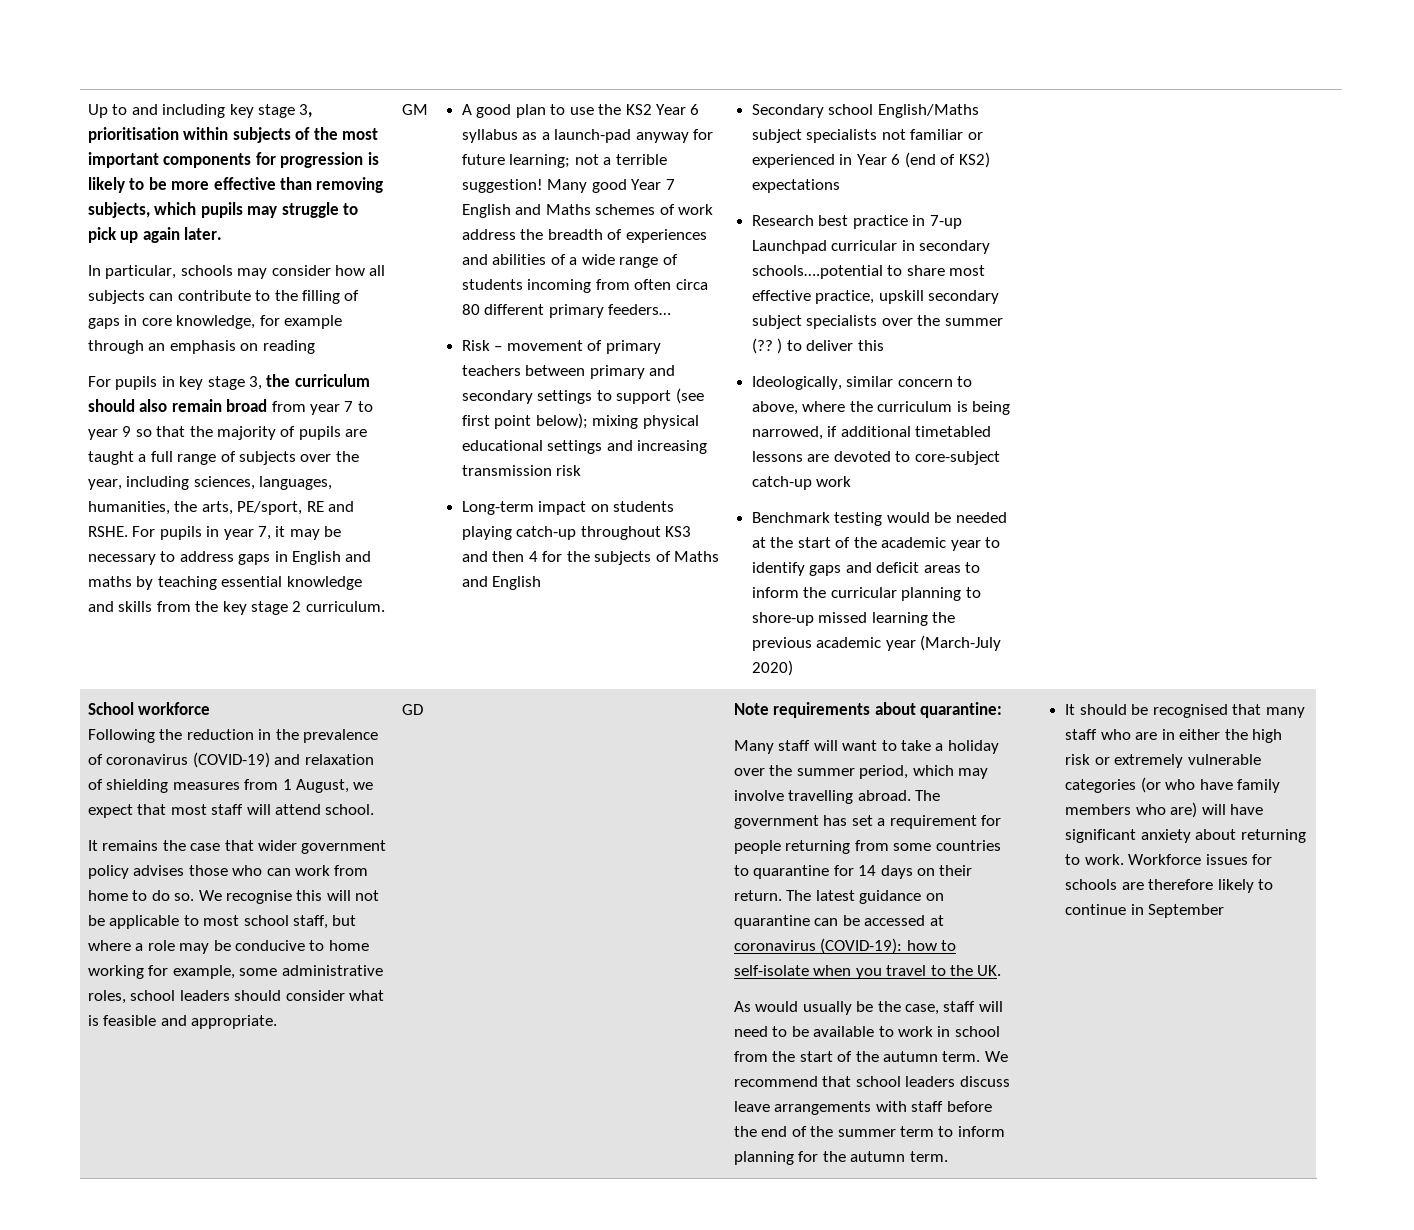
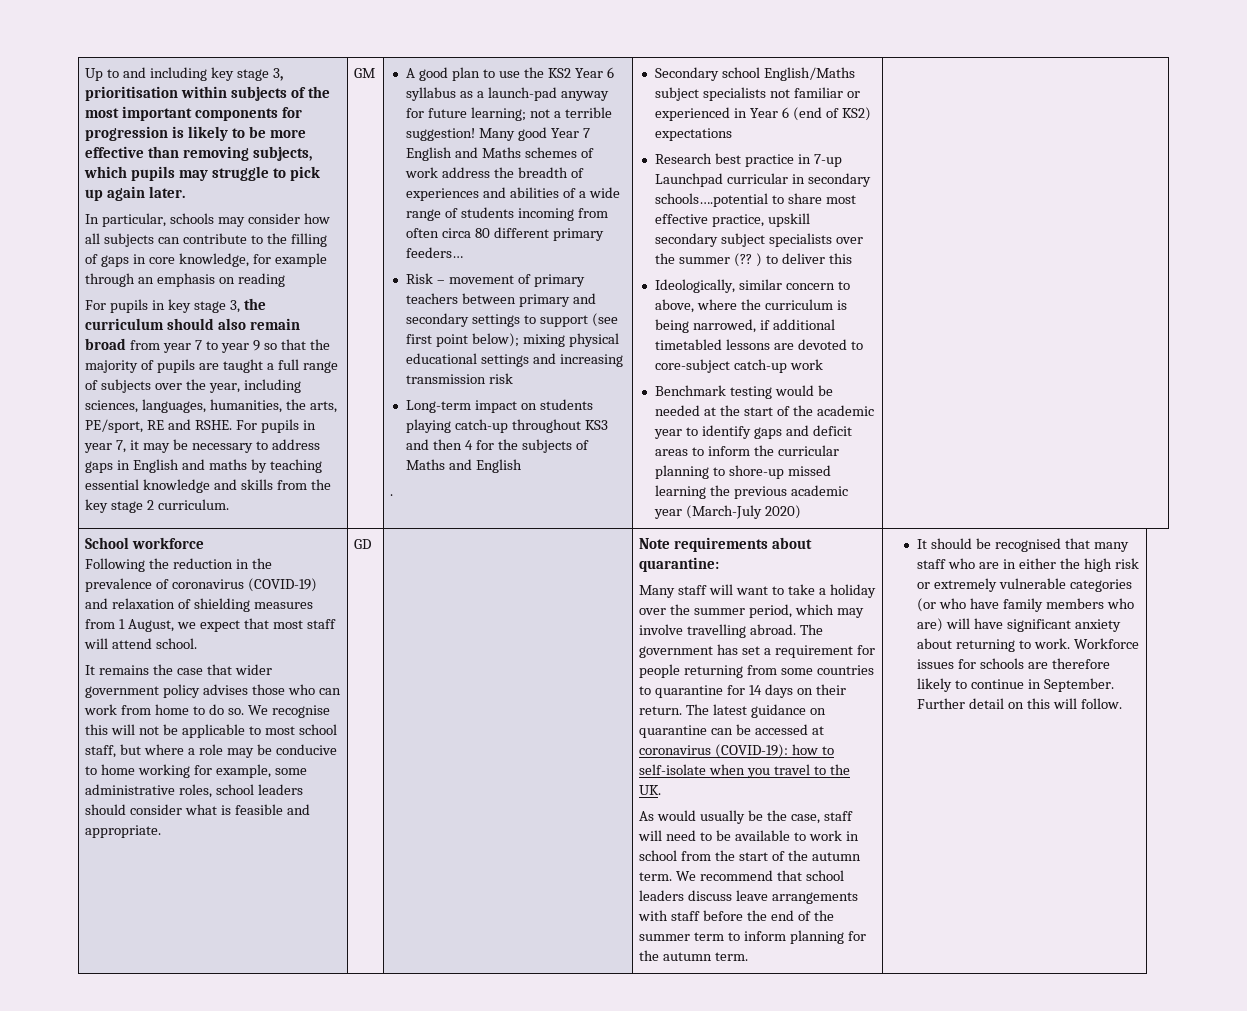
+ .
- Workforce issues for schools are therefore likely to continue in September
+ Workforce issues for schools are therefore likely to continue in September. Further detail on this will follow.

